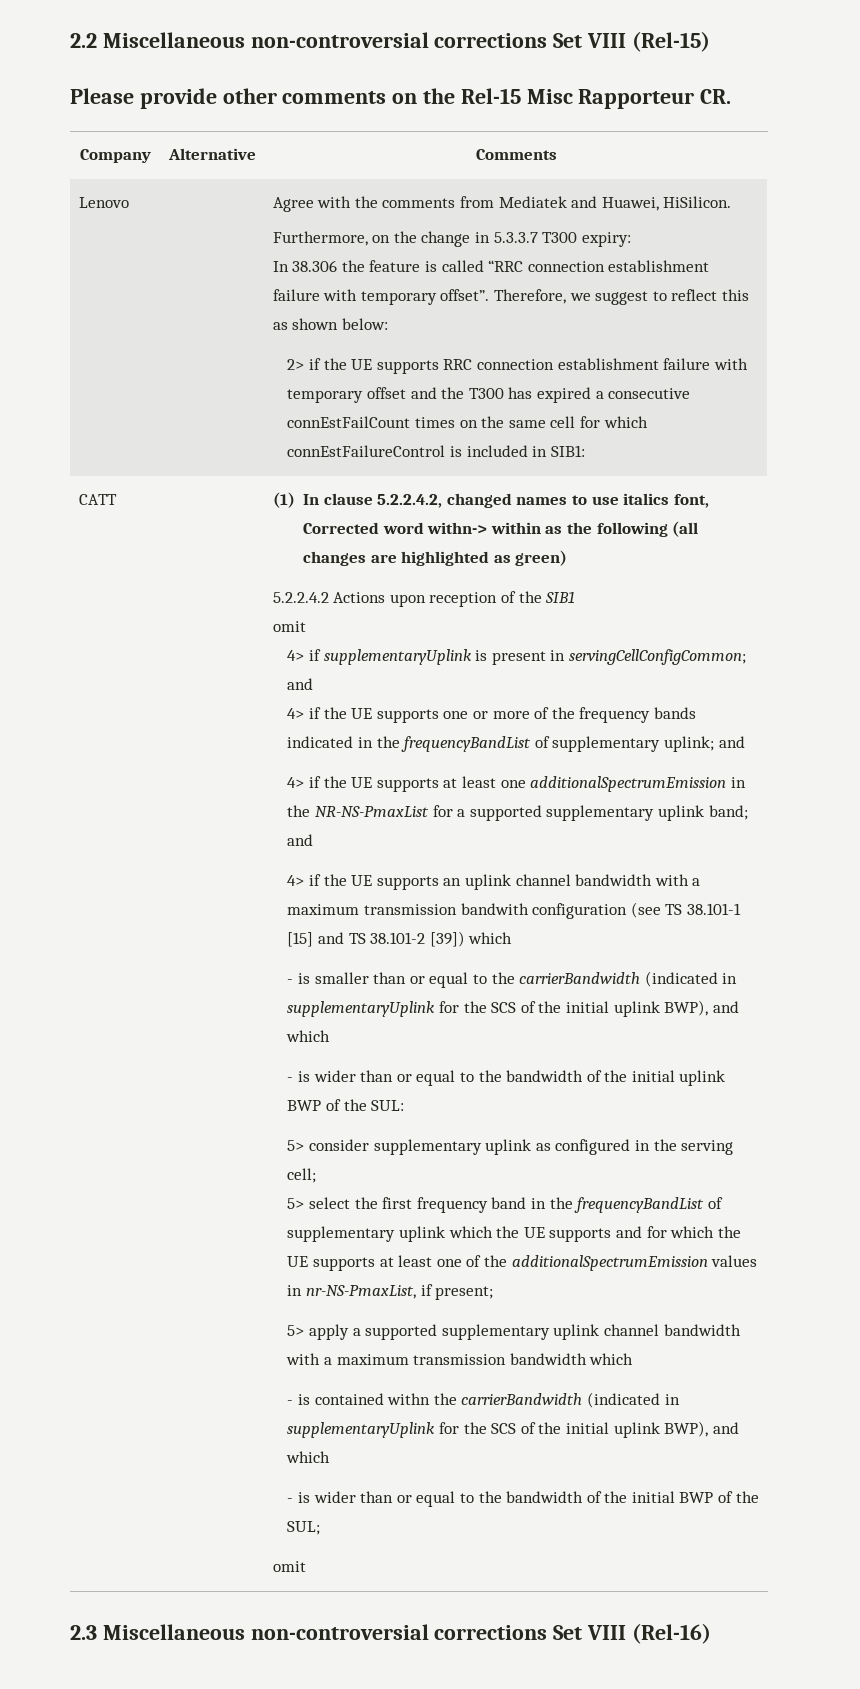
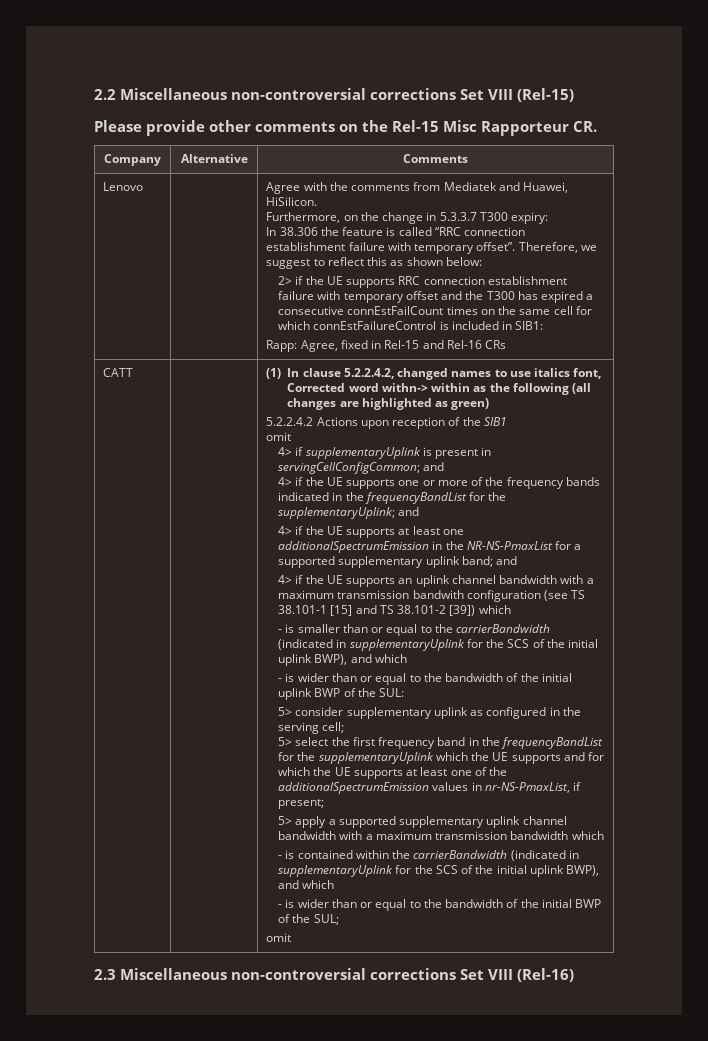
+ Rapp: Agree, fixed in Rel-15 and Rel-16 CRs
- 4> if the UE supports one or more of the frequency bands indicated in the frequencyBandList of supplementary uplink; and
+ 4> if the UE supports one or more of the frequency bands indicated in the frequencyBandList for the supplementaryUplink; and
- 5> select the first frequency band in the frequencyBandList of supplementary uplink which the UE supports and for which the UE supports at least one of the additionalSpectrumEmission values in nr-NS-PmaxList, if present;
+ 5> select the first frequency band in the frequencyBandList for the supplementaryUplink which the UE supports and for which the UE supports at least one of the additionalSpectrumEmission values in nr-NS-PmaxList, if present;
- - is contained withn the carrierBandwidth (indicated in supplementaryUplink for the SCS of the initial uplink BWP), and which
+ - is contained within the carrierBandwidth (indicated in supplementaryUplink for the SCS of the initial uplink BWP), and which

